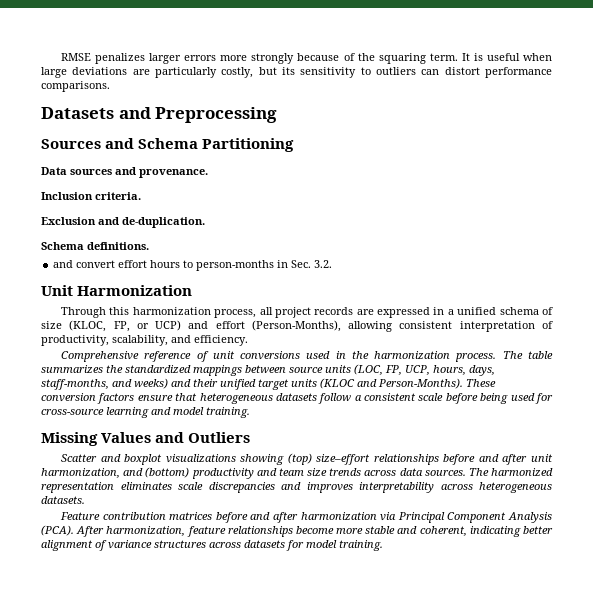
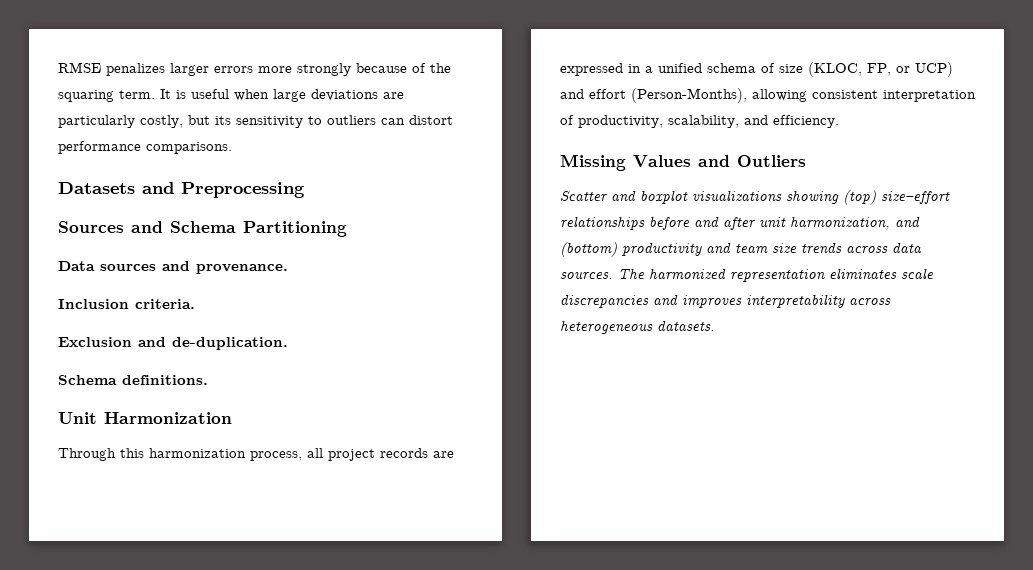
- and convert effort hours to person-months in Sec. 3.2.
- Comprehensive reference of unit conversions used in the harmonization process. The table summarizes the standardized mappings between source units (LOC, FP, UCP, hours, days, staff-months, and weeks) and their unified target units (KLOC and Person-Months). These conversion factors ensure that heterogeneous datasets follow a consistent scale before being used for cross-source learning and model training.
- Feature contribution matrices before and after harmonization via Principal Component Analysis (PCA). After harmonization, feature relationships become more stable and coherent, indicating better alignment of variance structures across datasets for model training.

